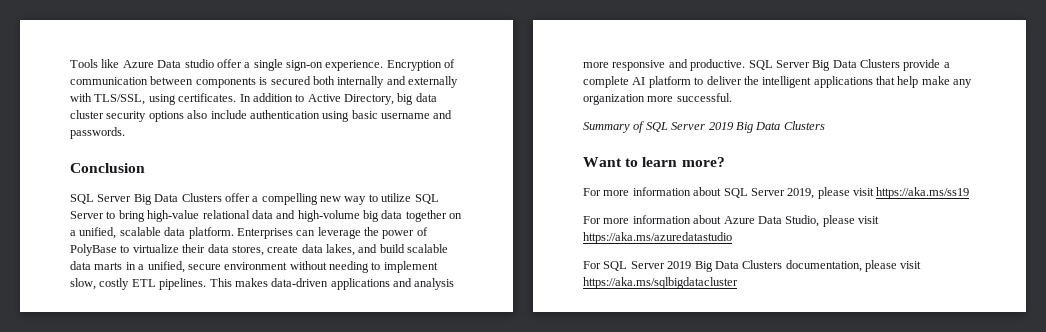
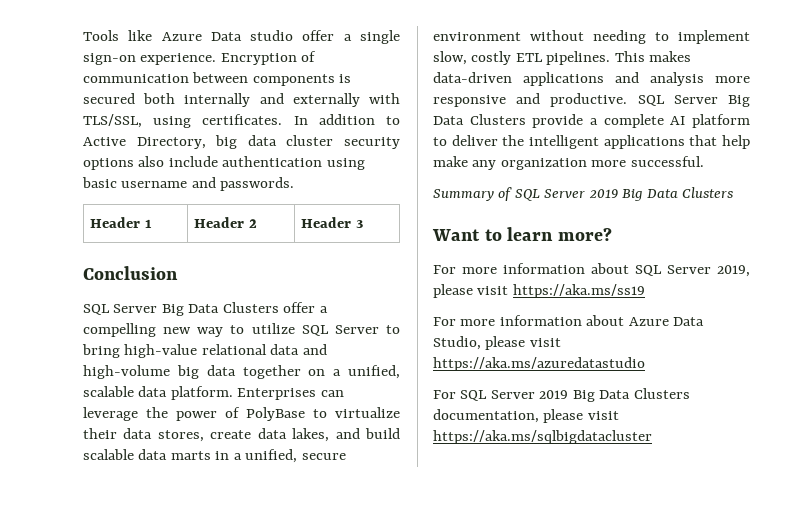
+ Header 1 | Header 2 | Header 3

